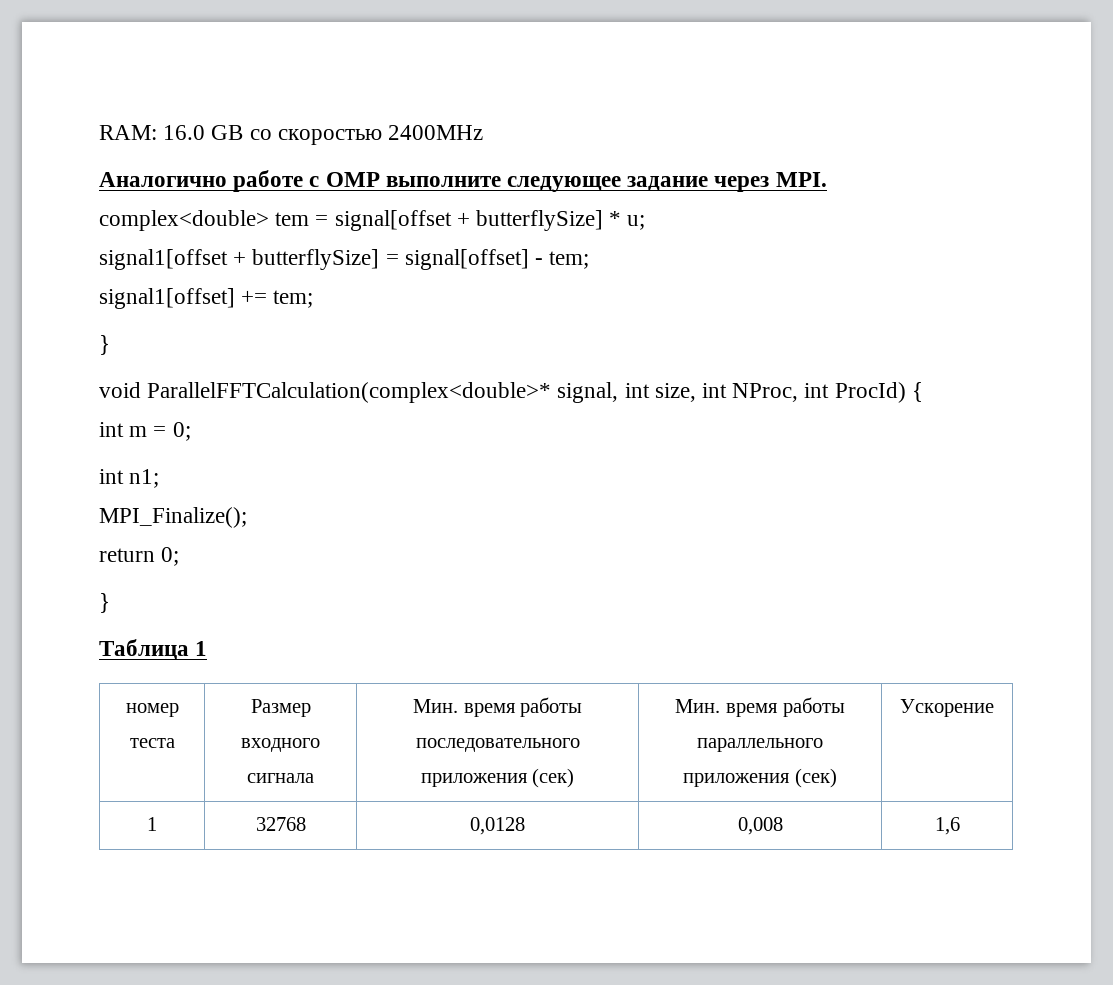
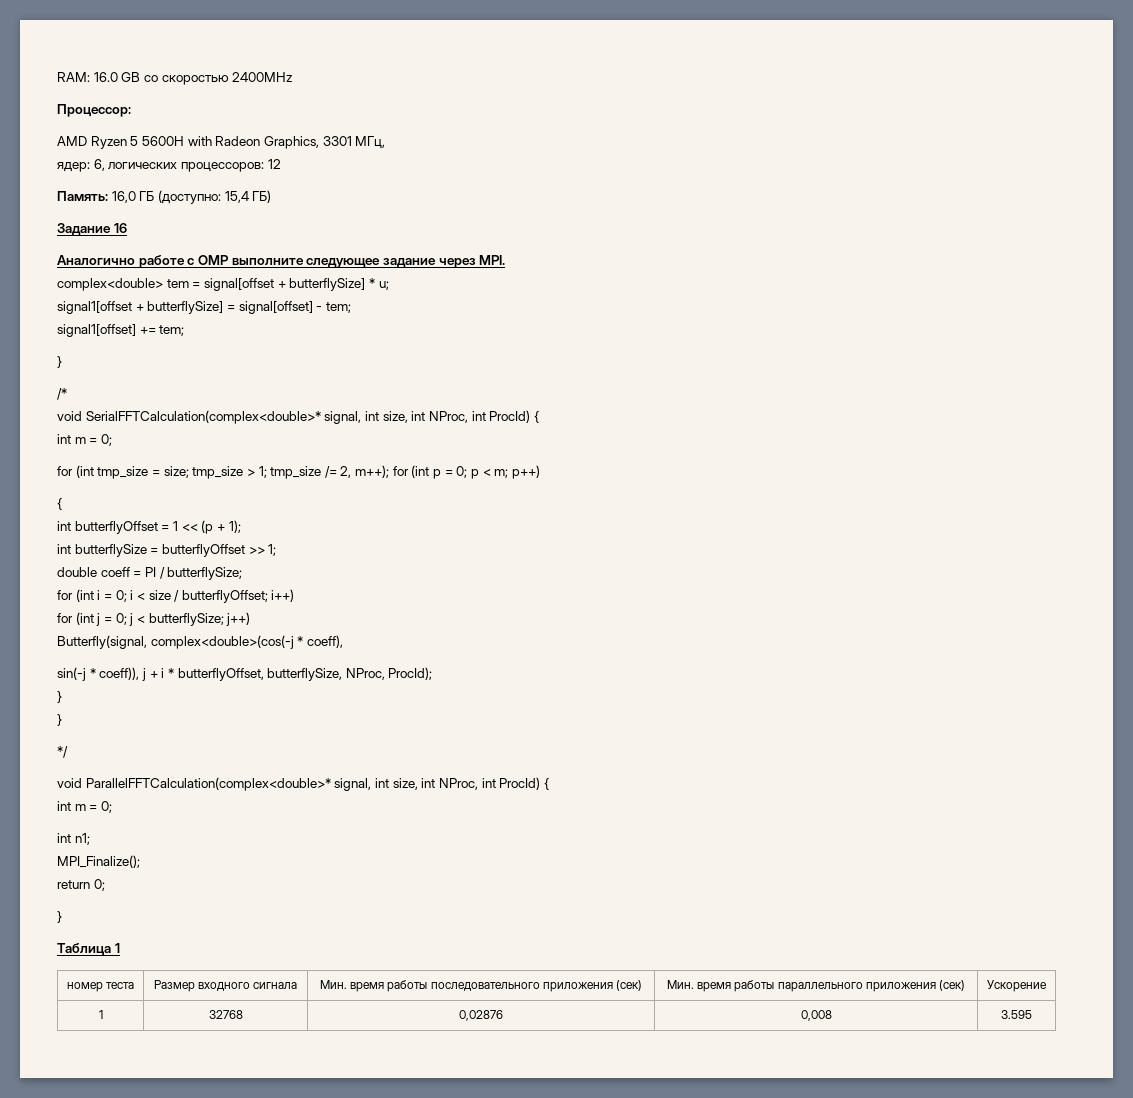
+ Процессор:
+ AMD Ryzen 5 5600H with Radeon Graphics, 3301 МГц,
+ ядер: 6, логических процессоров: 12
+ Память: 16,0 ГБ (доступно: 15,4 ГБ)
+ Задание 16
+ /*
+ void SerialFFTCalculation(complex<double>* signal, int size, int NProc, int ProcId) {
+ int m = 0;
+ for (int tmp_size = size; tmp_size > 1; tmp_size /= 2, m++); for (int p = 0; p < m; p++)
+ {
+ int butterflyOffset = 1 << (p + 1);
+ int butterflySize = butterflyOffset >> 1;
+ double coeff = PI / butterflySize;
+ for (int i = 0; i < size / butterflyOffset; i++)
+ for (int j = 0; j < butterflySize; j++)
+ Butterfly(signal, complex<double>(cos(-j * coeff),
+ sin(-j * coeff)), j + i * butterflyOffset, butterflySize, NProc, ProcId);
+ }
+ }
+ */
- 1 | 32768 | 0,0128 | 0,008 | 1,6
+ 1 | 32768 | 0,02876 | 0,008 | 3.595

